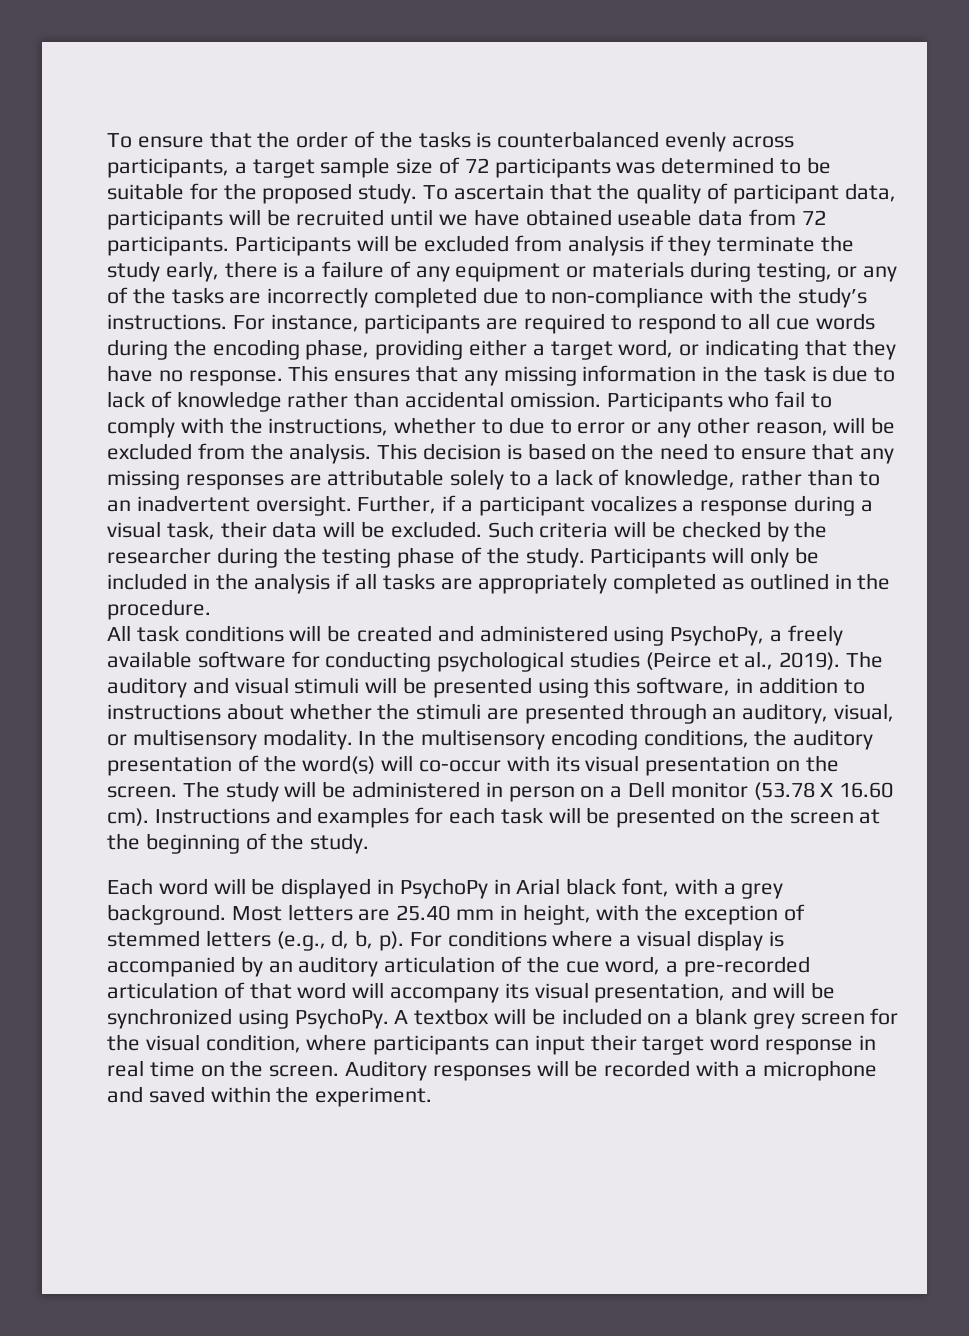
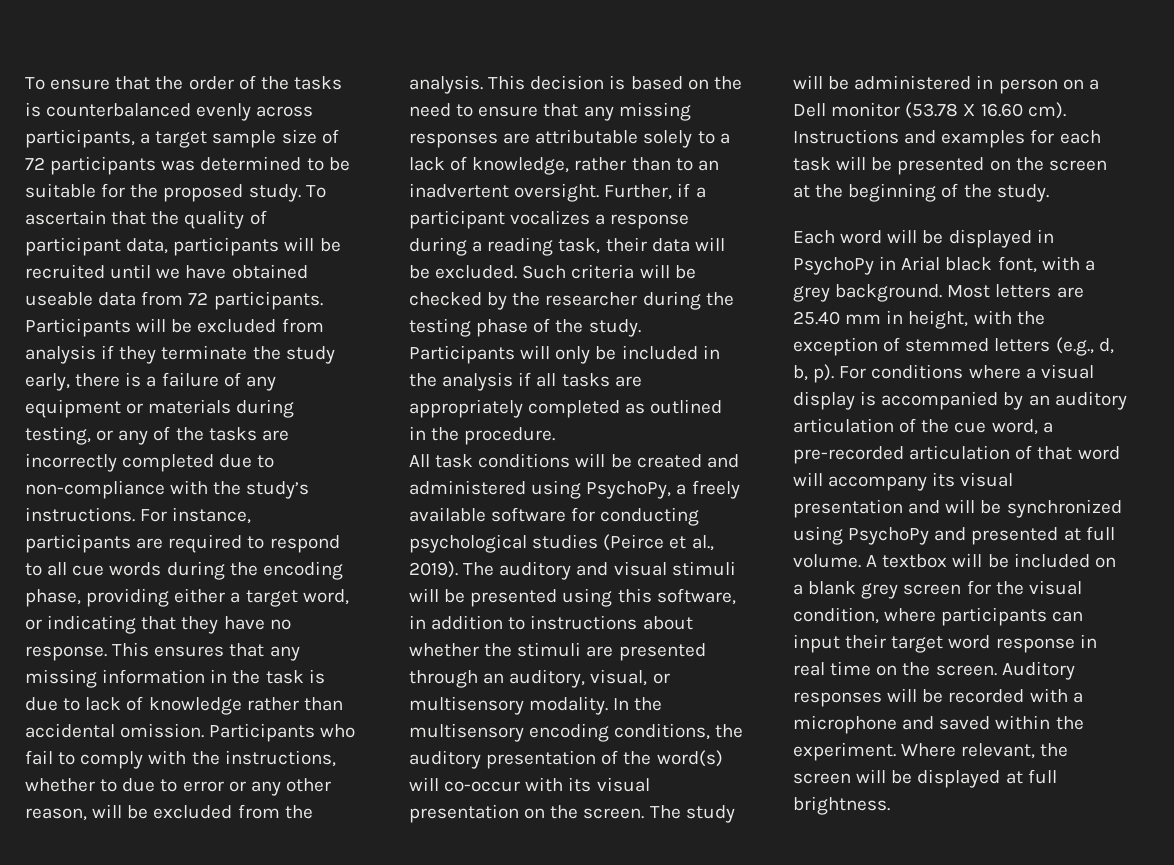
- Further, if a participant vocalizes a response during a visual task, their data will be excluded.
+ Further, if a participant vocalizes a response during a reading task, their data will be excluded.
- For conditions where a visual display is accompanied by an auditory articulation of the cue word, a pre-recorded articulation of that word will accompany its visual presentation, and will be synchronized using PsychoPy.
+ For conditions where a visual display is accompanied by an auditory articulation of the cue word, a pre-recorded articulation of that word will accompany its visual presentation and will be synchronized using PsychoPy and presented at full volume.
+ Where relevant, the screen will be displayed at full brightness.

